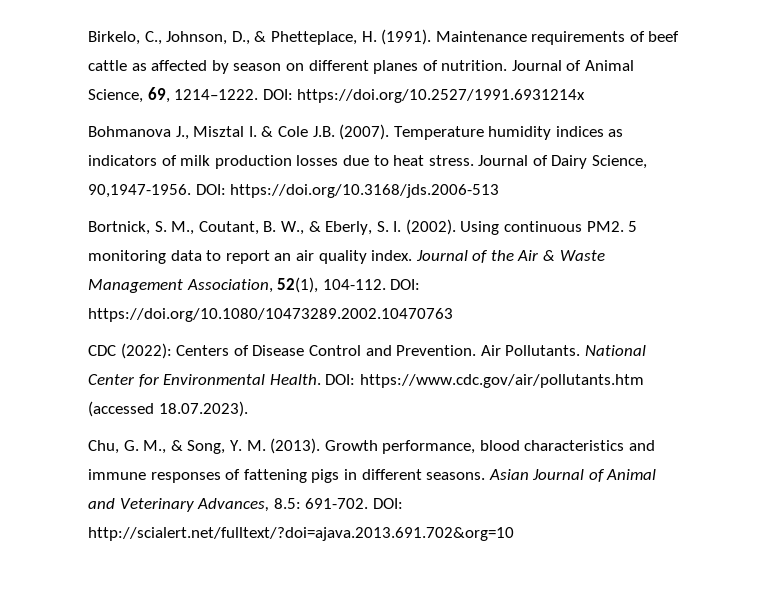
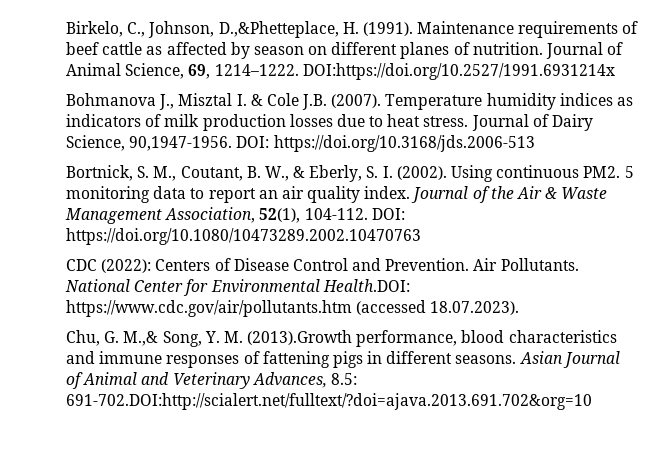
- Birkelo, C., Johnson, D., & Phetteplace, H. (1991).
+ Birkelo, C., Johnson, D.,&Phetteplace, H. (1991).
- DOI: https://doi.org/10.2527/1991.6931214x
+ DOI:https://doi.org/10.2527/1991.6931214x
- National Center for Environmental Health. DOI: https://www.cdc.gov/air/pollutants.htm (accessed 18.07.2023).
+ National Center for Environmental Health.DOI: https://www.cdc.gov/air/pollutants.htm (accessed 18.07.2023).
- Chu, G. M., & Song, Y. M. (2013). Growth performance, blood characteristics and immune responses of fattening pigs in different seasons.
+ Chu, G. M.,& Song, Y. M. (2013).Growth performance, blood characteristics and immune responses of fattening pigs in different seasons.
- Asian Journal of Animal and Veterinary Advances, 8.5: 691-702. DOI: http://scialert.net/fulltext/?doi=ajava.2013.691.702&org=10
+ Asian Journal of Animal and Veterinary Advances, 8.5: 691-702.DOI:http://scialert.net/fulltext/?doi=ajava.2013.691.702&org=10

